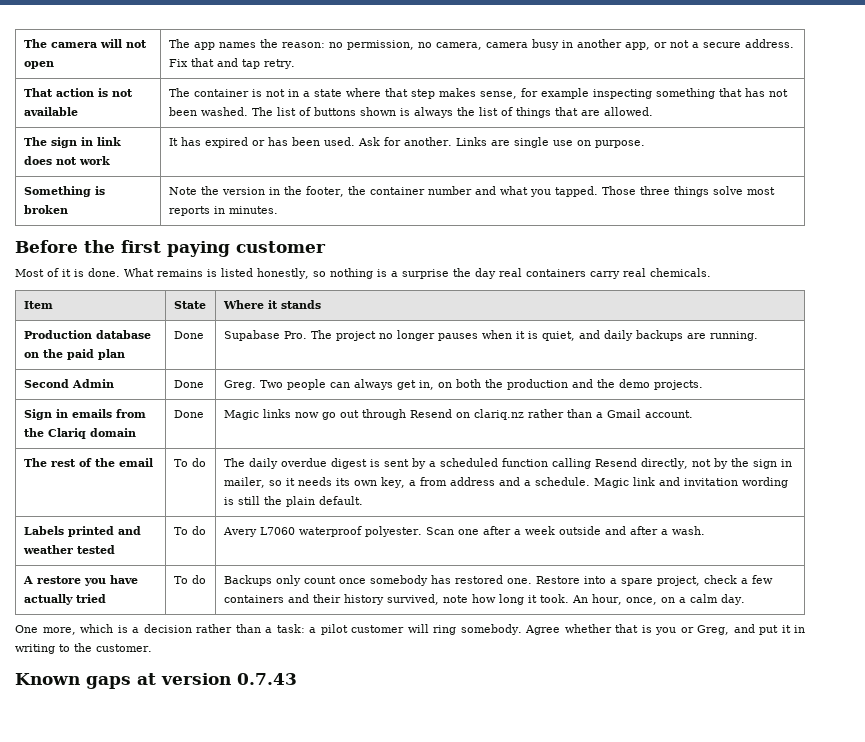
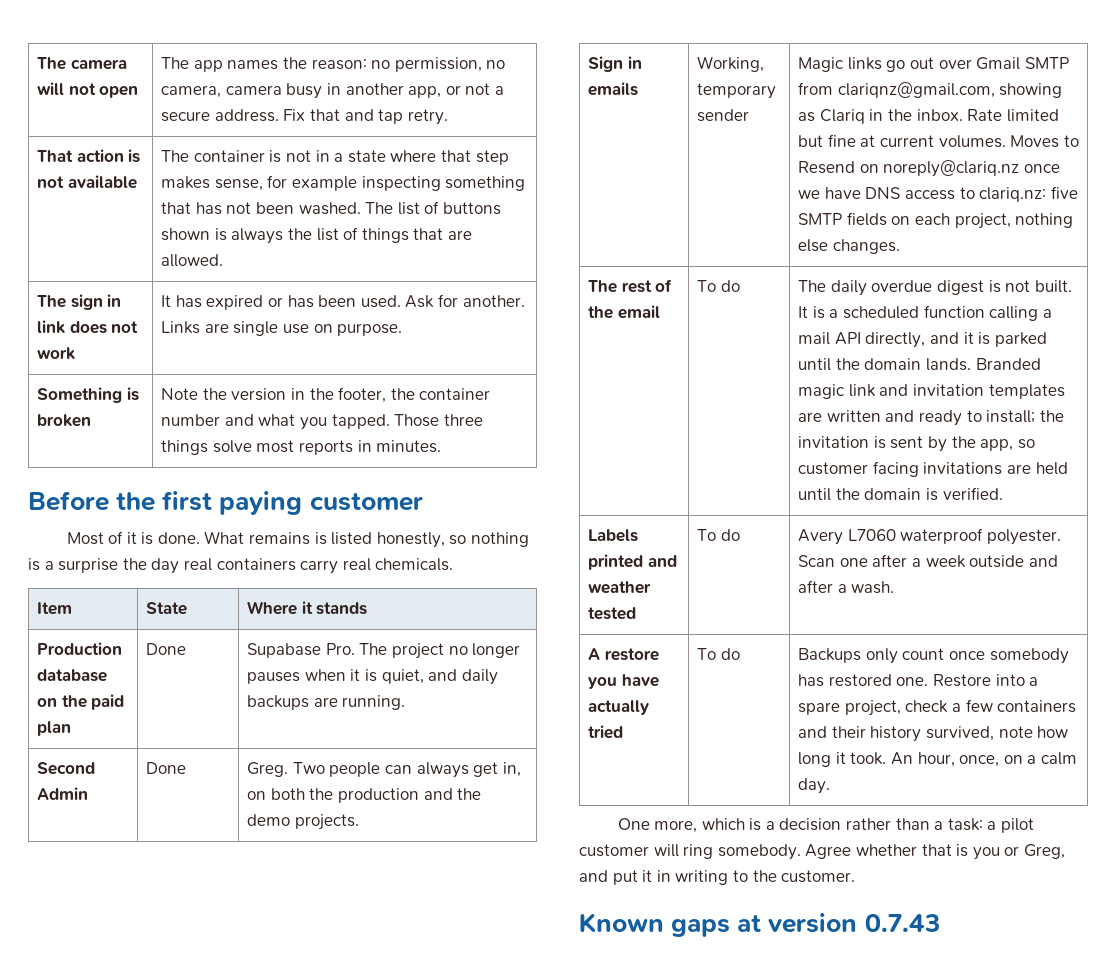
- Sign in emails from the Clariq domain | Done
+ Sign in emails | Working, temporary sender
- Magic links now go out through Resend on clariq.nz rather than a Gmail account.
+ Magic links go out over Gmail SMTP from clariqnz@gmail.com, showing as Clariq in the inbox. Rate limited but fine at current volumes. Moves to Resend on noreply@clariq.nz once we have DNS access to clariq.nz: five SMTP fields on each project, nothing else changes.
- The daily overdue digest is sent by a scheduled function calling Resend directly, not by the sign in mailer, so it needs its own key, a from address and a schedule. Magic link and invitation wording is still the plain default.
+ The daily overdue digest is not built. It is a scheduled function calling a mail API directly, and it is parked until the domain lands. Branded magic link and invitation templates are written and ready to install; the invitation is sent by the app, so customer facing invitations are held until the domain is verified.

